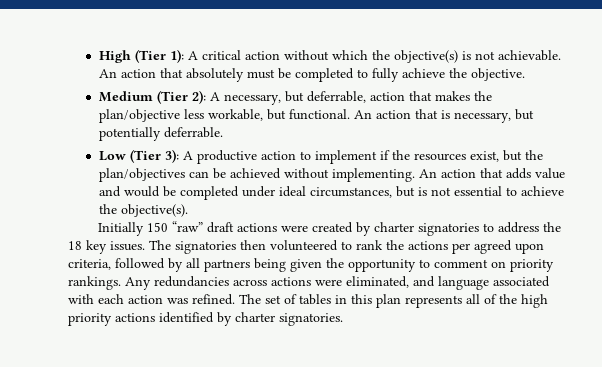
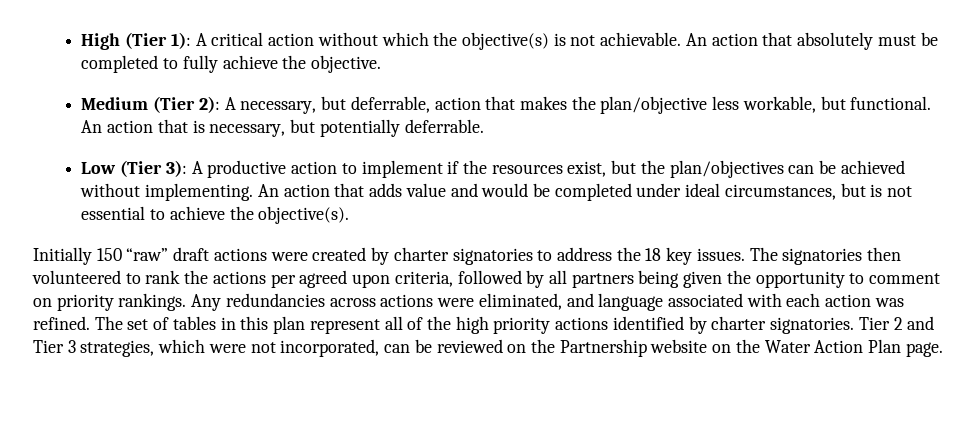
- The set of tables in this plan represents all of the high priority actions identified by charter signatories.
+ The set of tables in this plan represent all of the high priority actions identified by charter signatories.
+ Tier 2 and Tier 3 strategies, which were not incorporated, can be reviewed on the Partnership website on the Water Action Plan page.

